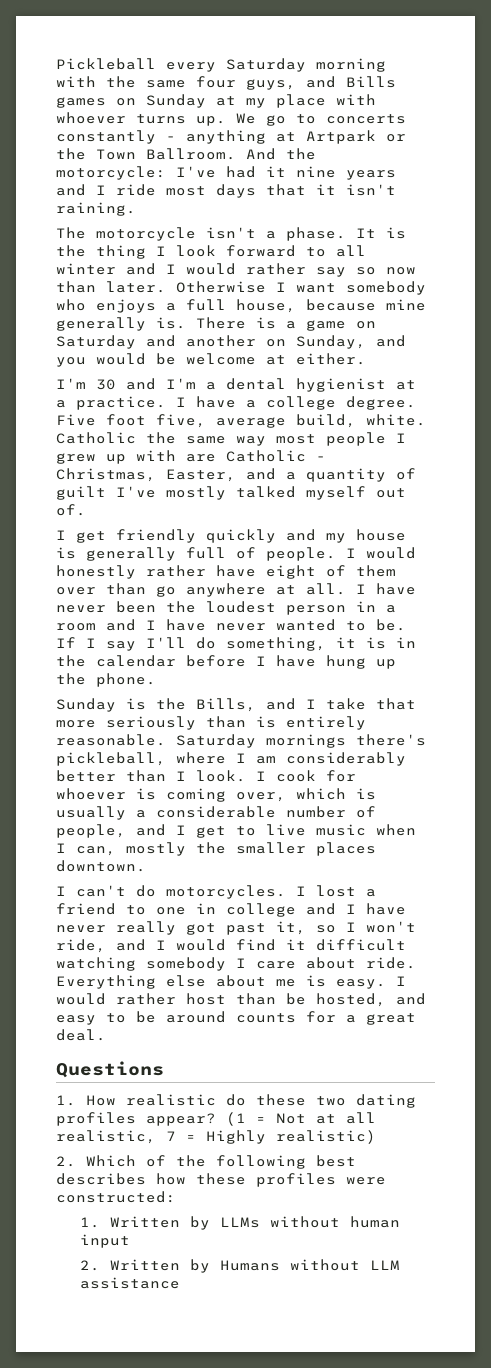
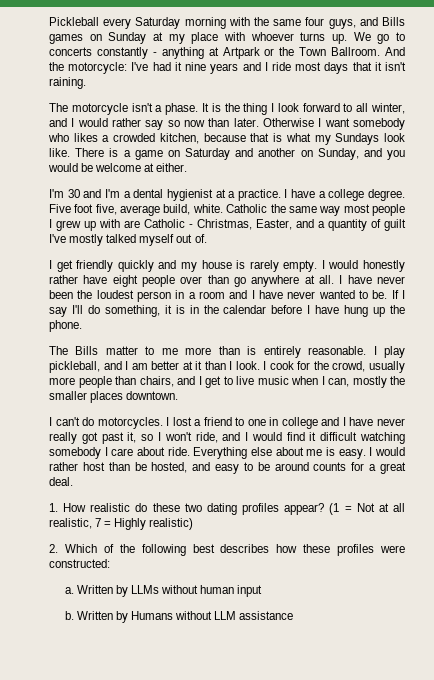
- It is the thing I look forward to all winter and I would rather say so now than later.
+ It is the thing I look forward to all winter, and I would rather say so now than later.
- Otherwise I want somebody who enjoys a full house, because mine generally is.
+ Otherwise I want somebody who likes a crowded kitchen, because that is what my Sundays look like.
- I get friendly quickly and my house is generally full of people.
+ I get friendly quickly and my house is rarely empty.
- I would honestly rather have eight of them over than go anywhere at all.
+ I would honestly rather have eight people over than go anywhere at all.
- Sunday is the Bills, and I take that more seriously than is entirely reasonable. Saturday mornings there's pickleball, where I am considerably better than I look.
+ The Bills matter to me more than is entirely reasonable. I play pickleball, and I am better at it than I look.
- I cook for whoever is coming over, which is usually a considerable number of people, and I get to live music when I can, mostly the smaller places downtown.
+ I cook for the crowd, usually more people than chairs, and I get to live music when I can, mostly the smaller places downtown.
- Questions
- 1. Written by LLMs without human input
+ a. Written by LLMs without human input
- 2. Written by Humans without LLM assistance
+ b. Written by Humans without LLM assistance

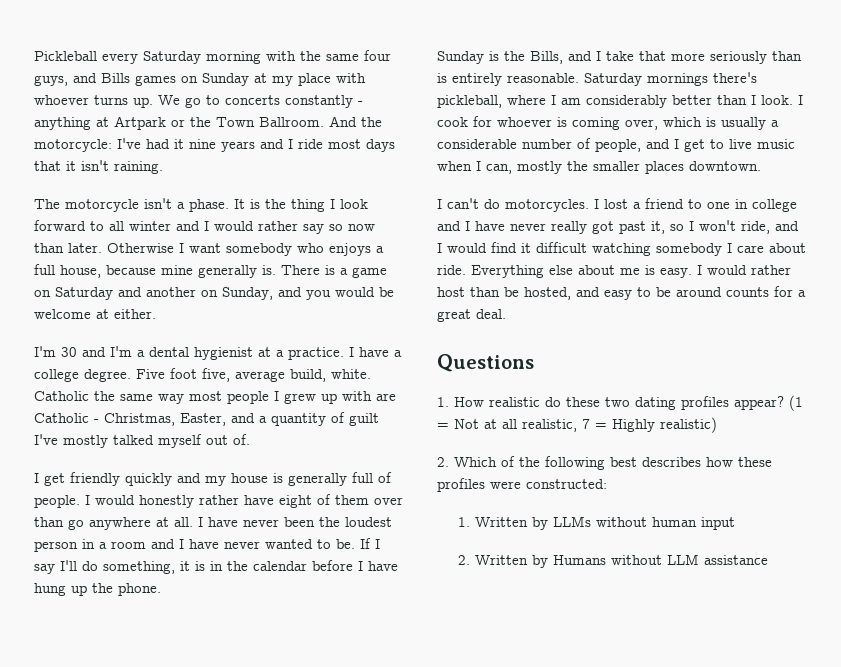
- It is the thing I look forward to all winter, and I would rather say so now than later.
+ It is the thing I look forward to all winter and I would rather say so now than later.
- Otherwise I want somebody who likes a crowded kitchen, because that is what my Sundays look like.
+ Otherwise I want somebody who enjoys a full house, because mine generally is.
- I get friendly quickly and my house is rarely empty.
+ I get friendly quickly and my house is generally full of people.
- I would honestly rather have eight people over than go anywhere at all.
+ I would honestly rather have eight of them over than go anywhere at all.
- The Bills matter to me more than is entirely reasonable. I play pickleball, and I am better at it than I look.
+ Sunday is the Bills, and I take that more seriously than is entirely reasonable. Saturday mornings there's pickleball, where I am considerably better than I look.
- I cook for the crowd, usually more people than chairs, and I get to live music when I can, mostly the smaller places downtown.
+ I cook for whoever is coming over, which is usually a considerable number of people, and I get to live music when I can, mostly the smaller places downtown.
+ Questions
- a. Written by LLMs without human input
+ 1. Written by LLMs without human input
- b. Written by Humans without LLM assistance
+ 2. Written by Humans without LLM assistance

